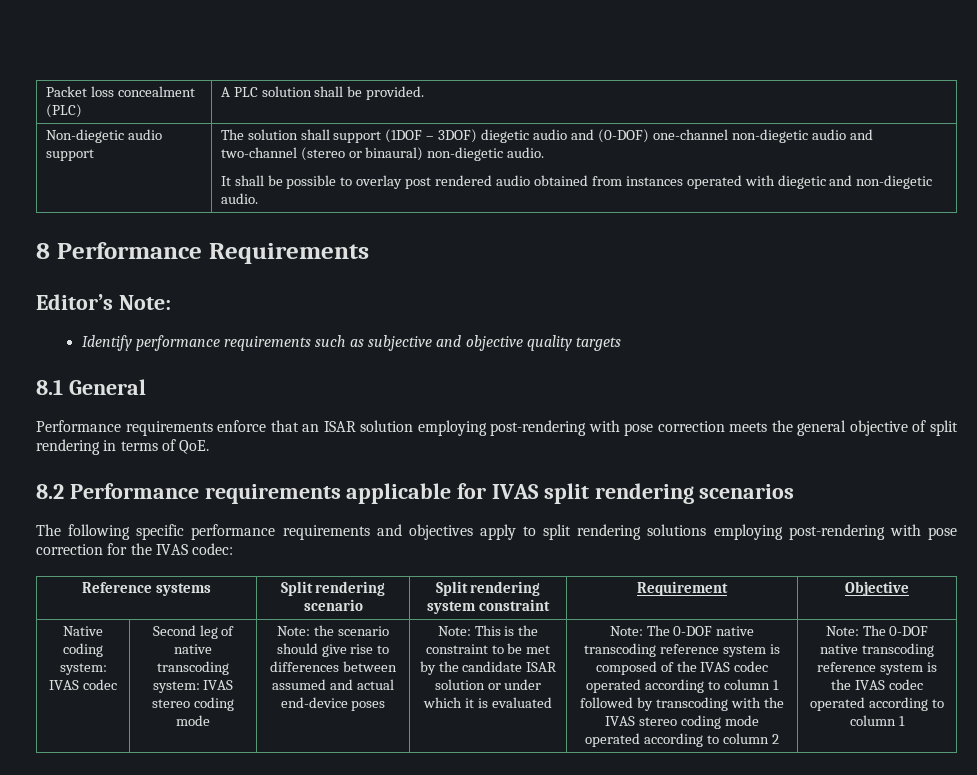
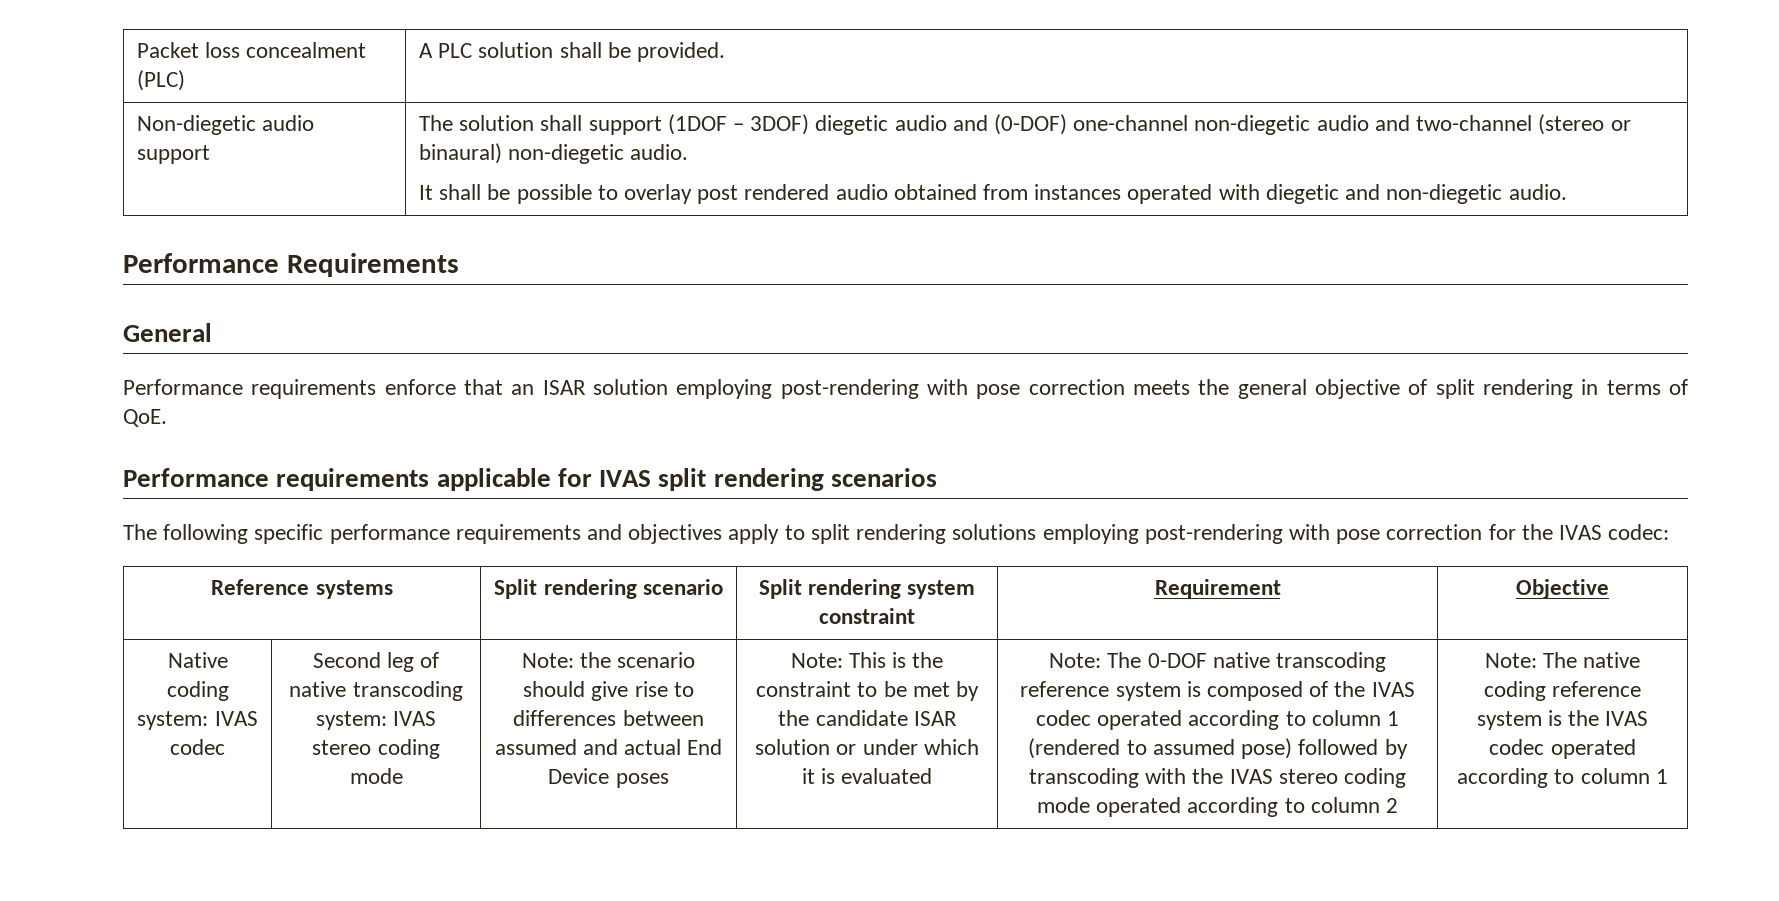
- 8 Performance Requirements
+ Performance Requirements
- Editor’s Note:
- Identify performance requirements such as subjective and objective quality targets
- 8.1 General
+ General
- 8.2 Performance requirements applicable for IVAS split rendering scenarios
+ Performance requirements applicable for IVAS split rendering scenarios
- Note: the scenario should give rise to differences between assumed and actual end-device poses
+ Note: the scenario should give rise to differences between assumed and actual End Device poses
- Note: The 0-DOF native transcoding reference system is composed of the IVAS codec operated according to column 1 followed by transcoding with the IVAS stereo coding mode operated according to column 2
+ Note: The 0-DOF native transcoding reference system is composed of the IVAS codec operated according to column 1 (rendered to assumed pose) followed by transcoding with the IVAS stereo coding mode operated according to column 2
- Note: The 0-DOF native transcoding reference system is the IVAS codec operated according to column 1
+ Note: The native coding reference system is the IVAS codec operated according to column 1

